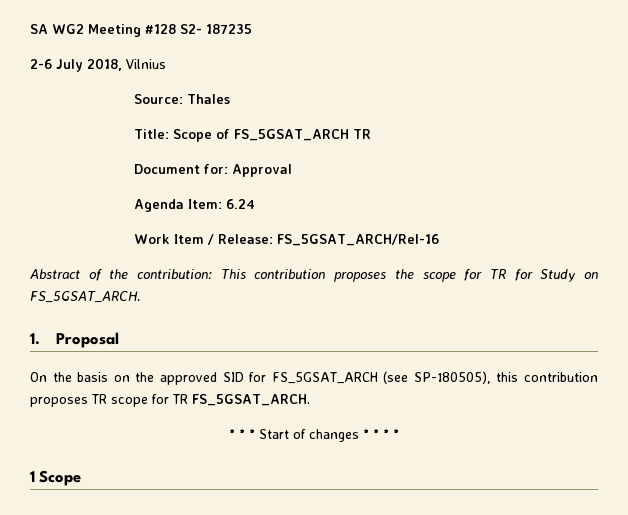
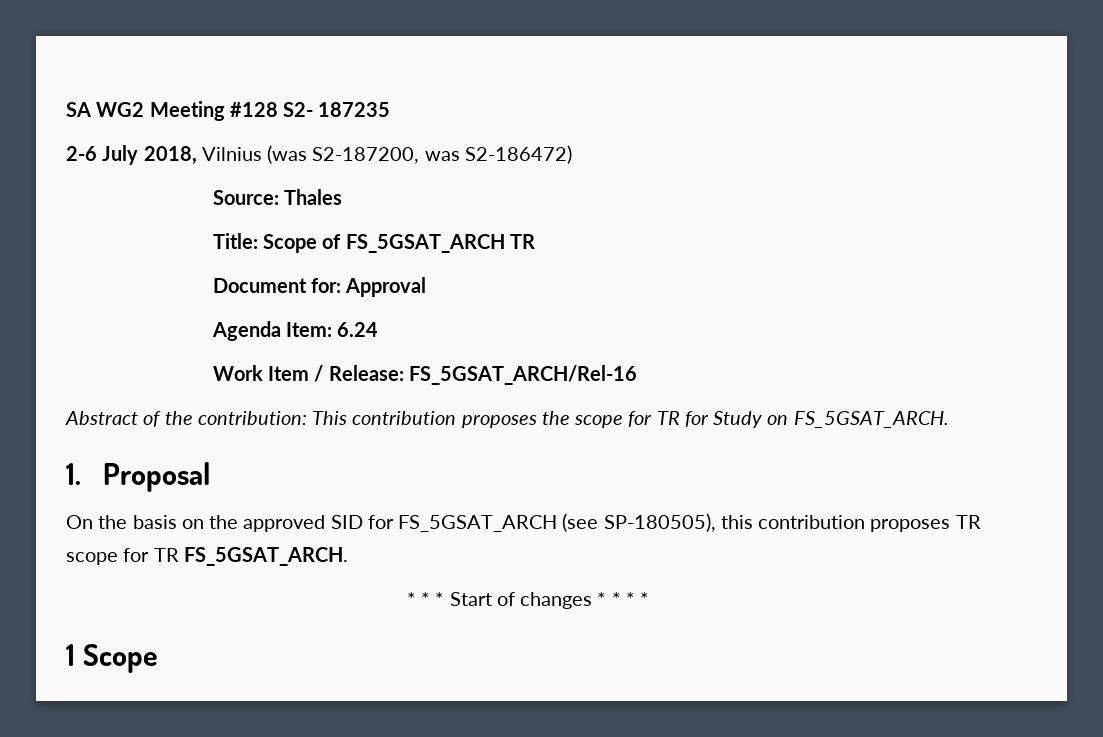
- 2-6 July 2018, Vilnius
+ 2-6 July 2018, Vilnius (was S2-187200, was S2-186472)

